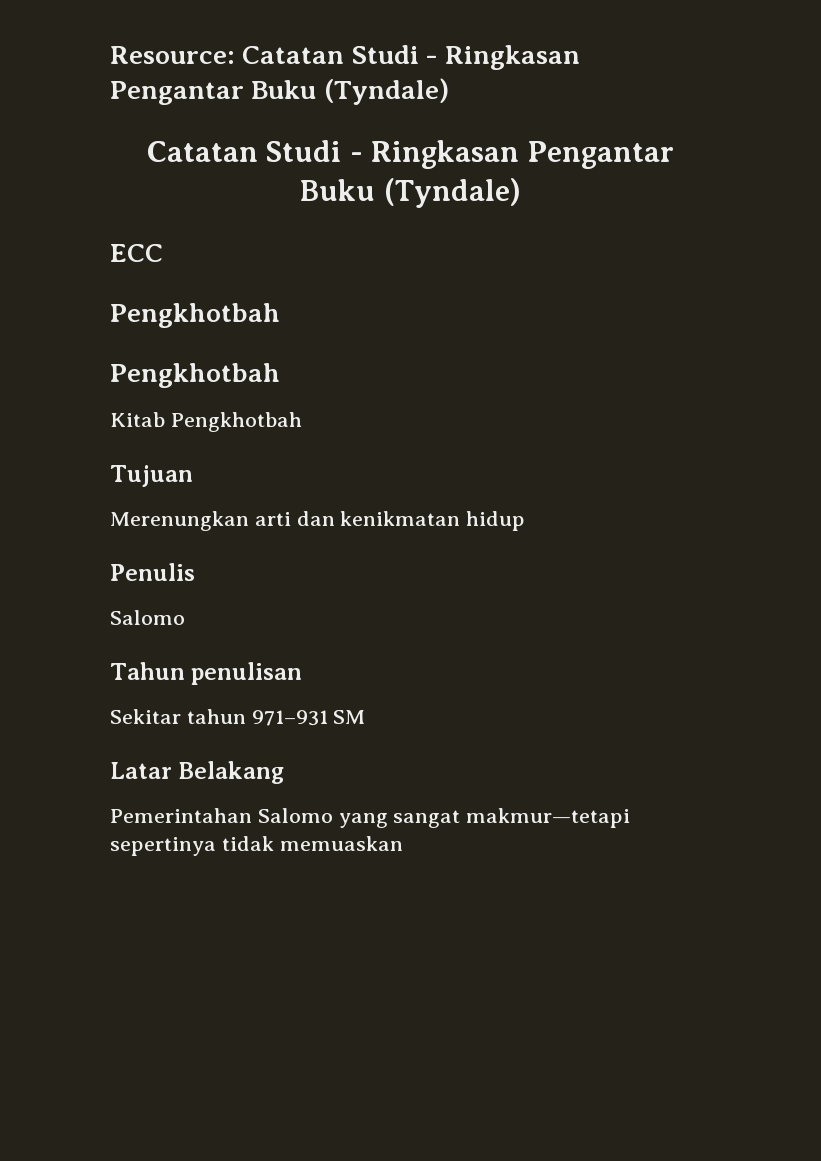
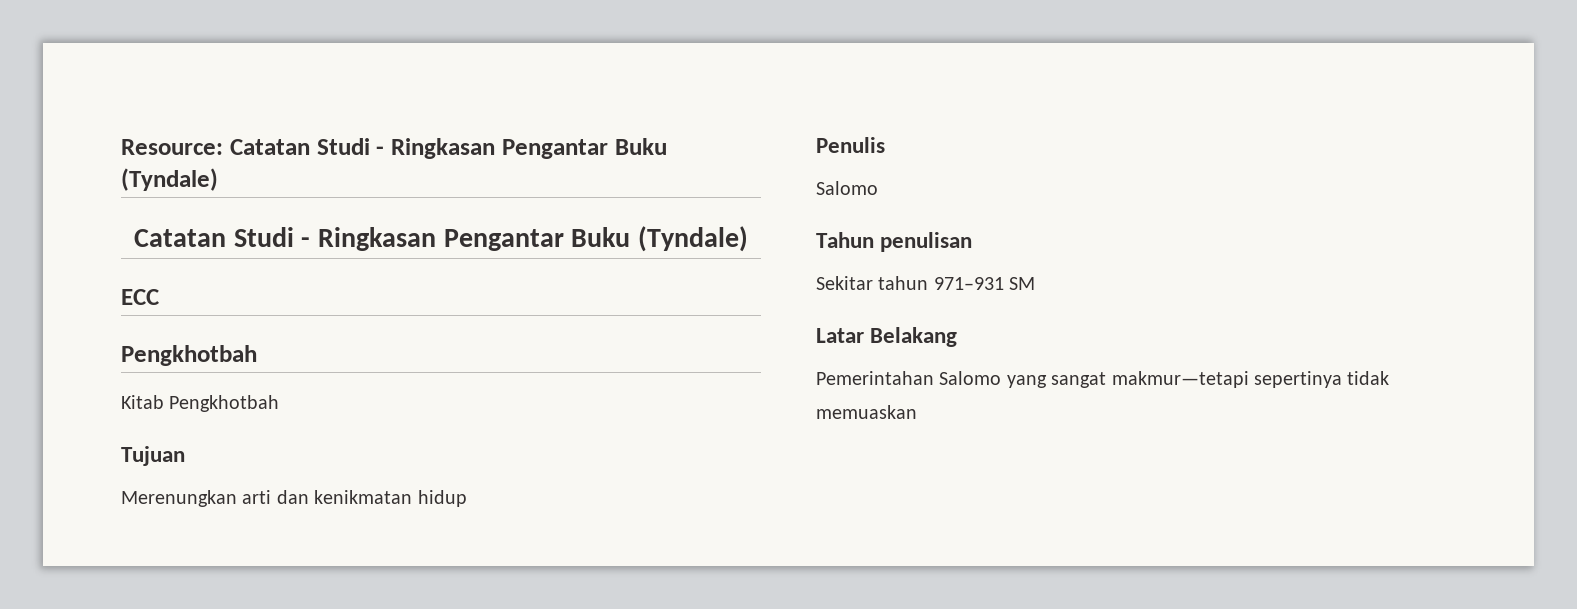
  ECC
- Pengkhotbah

